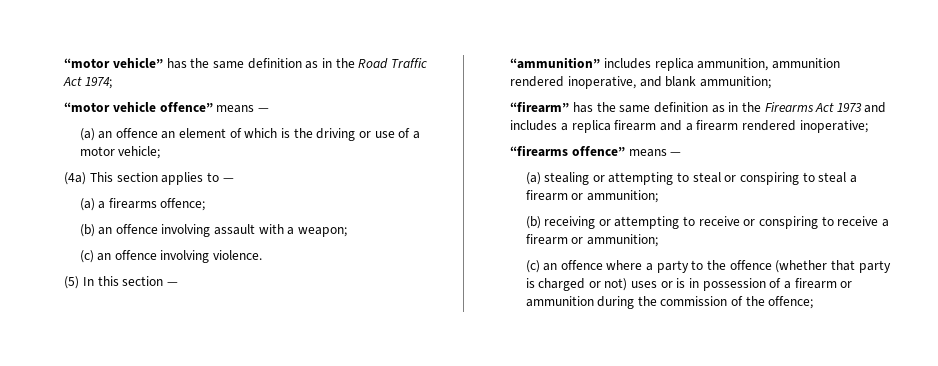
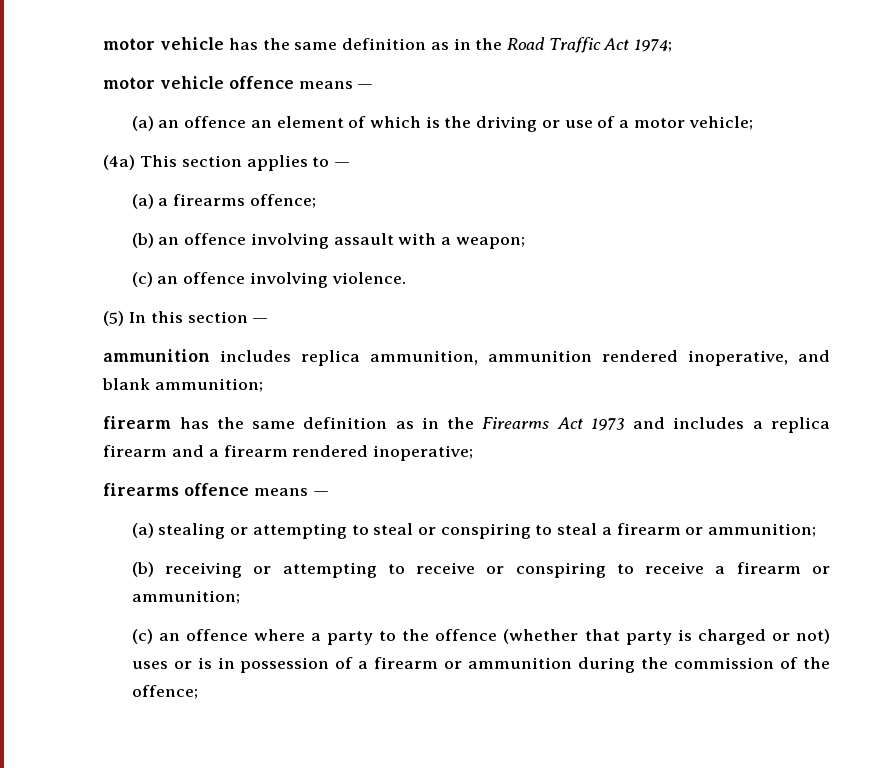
- “motor vehicle” has the same definition as in the Road Traffic Act 1974;
+ motor vehicle has the same definition as in the Road Traffic Act 1974;
- “motor vehicle offence” means —
+ motor vehicle offence means —
- “ammunition” includes replica ammunition, ammunition rendered inoperative, and blank ammunition;
+ ammunition includes replica ammunition, ammunition rendered inoperative, and blank ammunition;
- “firearm” has the same definition as in the Firearms Act 1973 and includes a replica firearm and a firearm rendered inoperative;
+ firearm has the same definition as in the Firearms Act 1973 and includes a replica firearm and a firearm rendered inoperative;
- “firearms offence” means —
+ firearms offence means —

